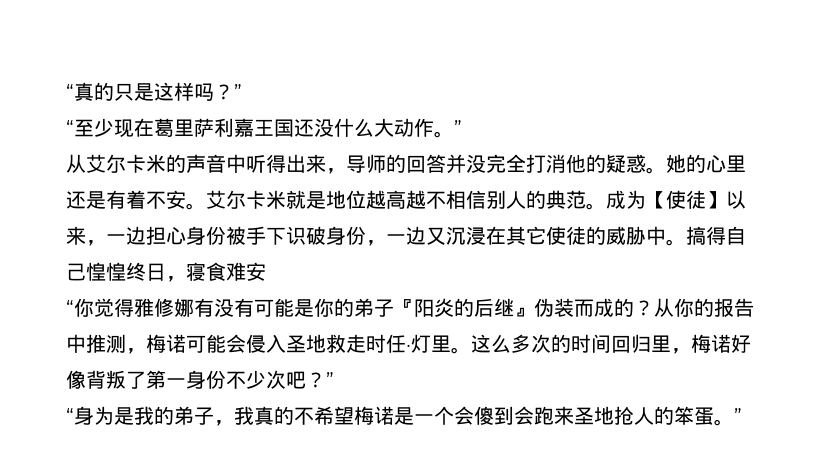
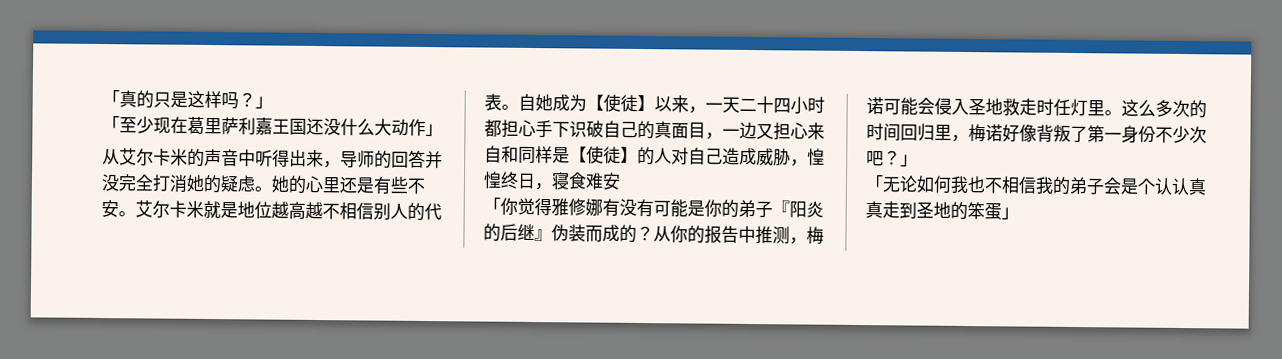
- “真的只是这样吗？”
- “至少现在葛里萨利嘉王国还没什么大动作。”
+ 「真的只是这样吗？」
+ 「至少现在葛里萨利嘉王国还没什么大动作」
- 从艾尔卡米的声音中听得出来，导师的回答并没完全打消他的疑惑。
+ 从艾尔卡米的声音中听得出来，导师的回答并没完全打消她的疑虑。
- 她的心里还是有着不安。
+ 她的心里还是有些不安。
- 艾尔卡米就是地位越高越不相信别人的典范。成为【使徒】以来，一边担心身份被手下识破身份，一边又沉浸在其它使徒的威胁中。搞得自己惶惶终日，寝食难安
+ 艾尔卡米就是地位越高越不相信别人的代表。自她成为【使徒】以来，一天二十四小时都担心手下识破自己的真面目，一边又担心来自和同样是【使徒】的人对自己造成威胁，惶惶终日，寝食难安
- “你觉得雅修娜有没有可能是你的弟子『阳炎的后继』伪装而成的？
+ 「你觉得雅修娜有没有可能是你的弟子『阳炎的后继』伪装而成的？
- 从你的报告中推测，梅诺可能会侵入圣地救走时任·灯里。
+ 从你的报告中推测，梅诺可能会侵入圣地救走时任灯里。
- 这么多次的时间回归里，梅诺好像背叛了第一身份不少次吧？”
- “身为是我的弟子，我真的不希望梅诺是一个会傻到会跑来圣地抢人的笨蛋。”
+ 这么多次的时间回归里，梅诺好像背叛了第一身份不少次吧？」
+ 「无论如何我也不相信我的弟子会是个认认真真走到圣地的笨蛋」

